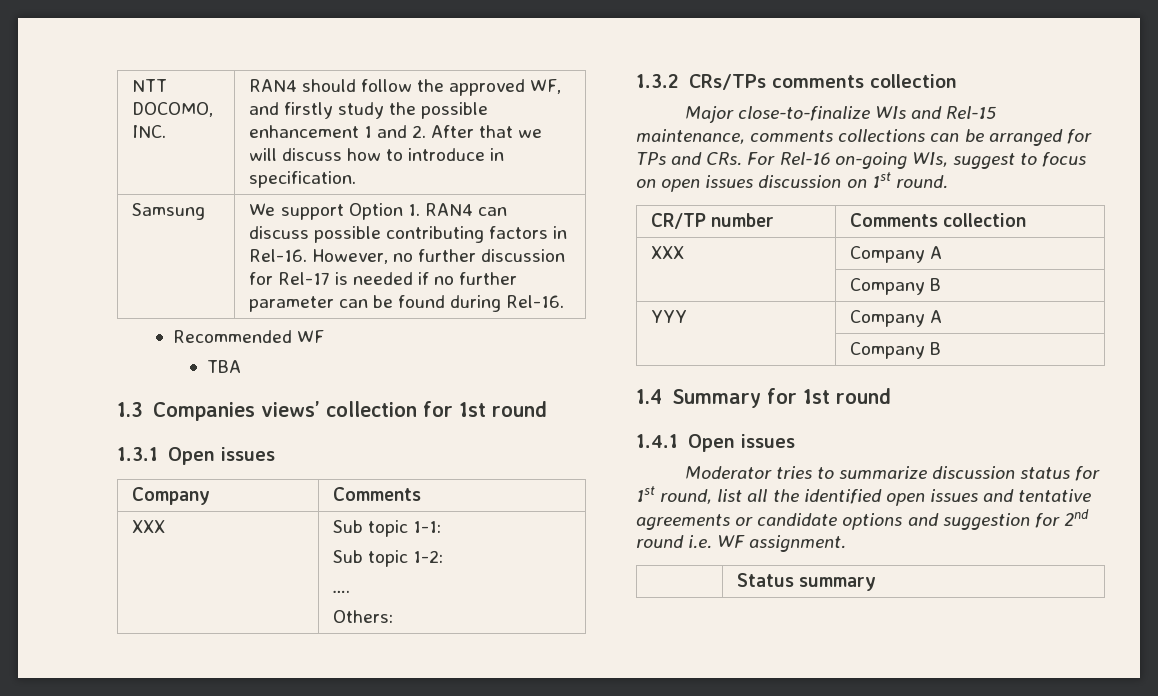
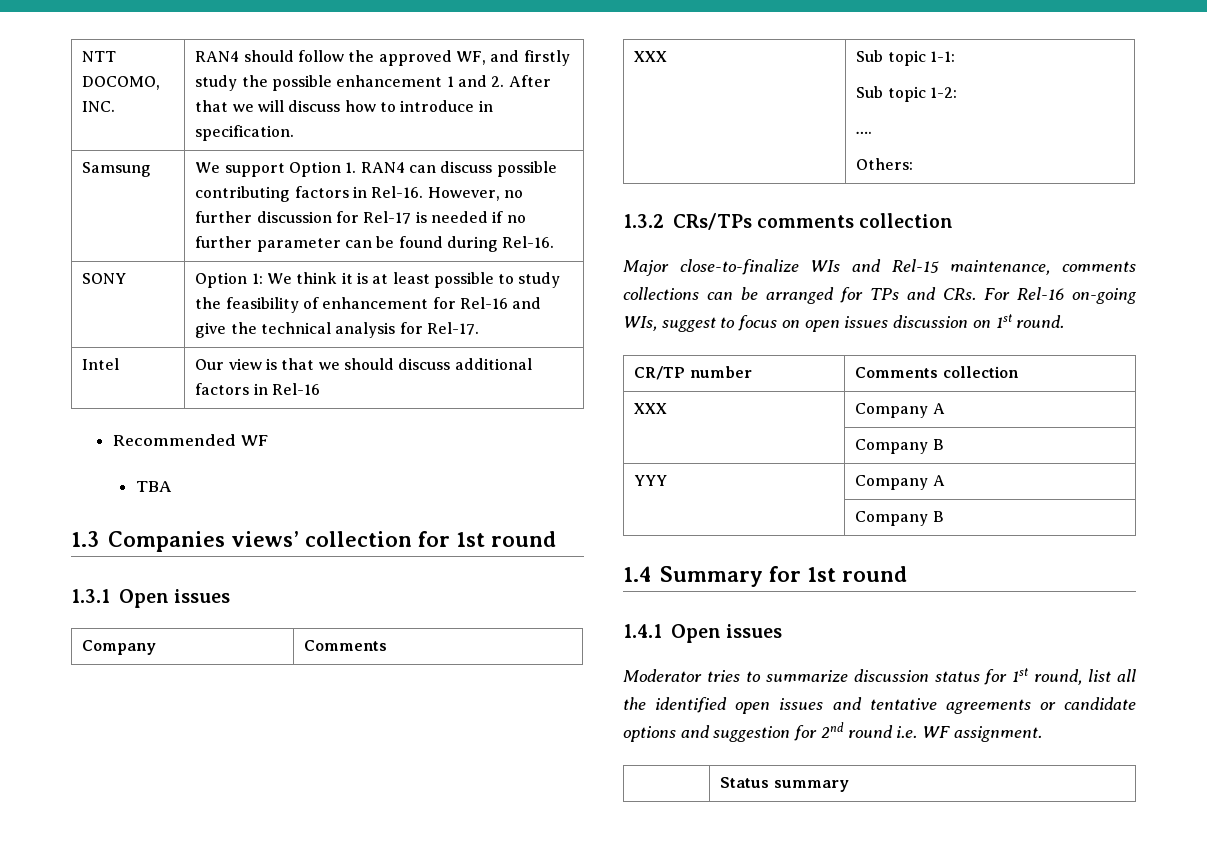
+ SONY | Option 1: We think it is at least possible to study the feasibility of enhancement for Rel-16 and give the technical analysis for Rel-17.
+ Intel | Our view is that we should discuss additional factors in Rel-16

